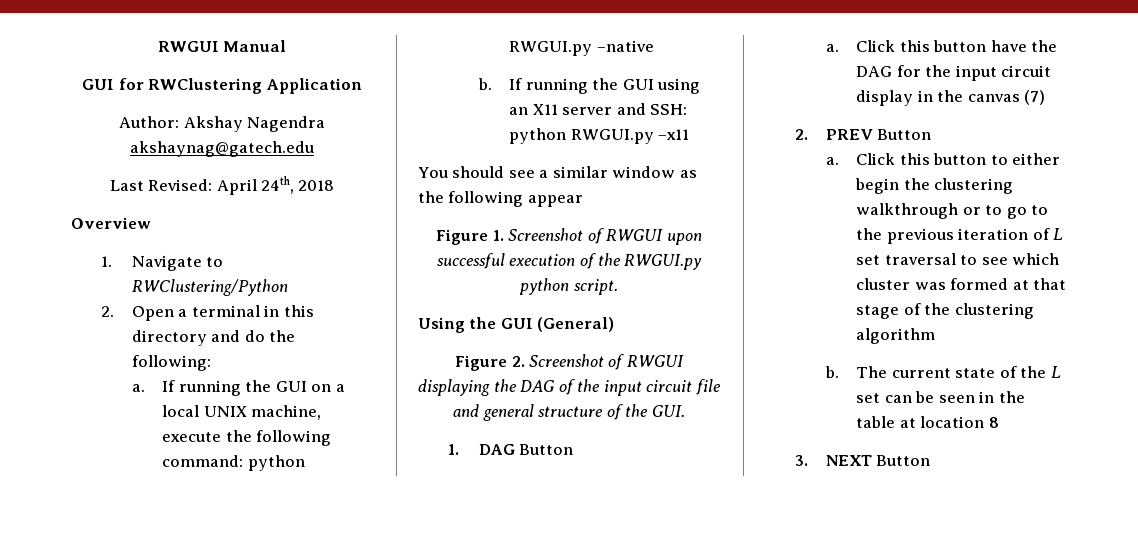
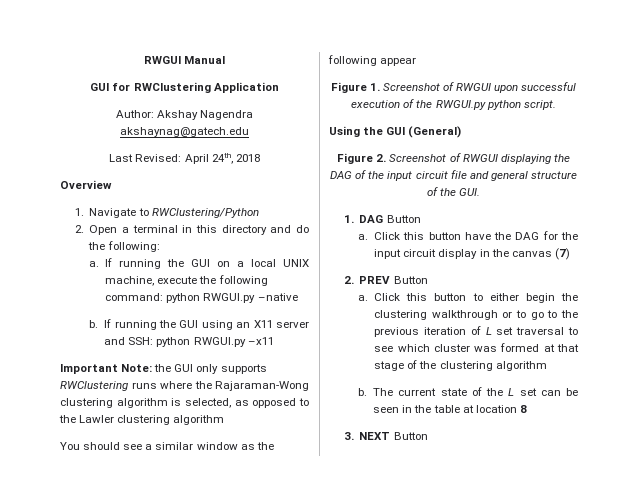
+ Important Note: the GUI only supports RWClustering runs where the Rajaraman-Wong clustering algorithm is selected, as opposed to the Lawler clustering algorithm

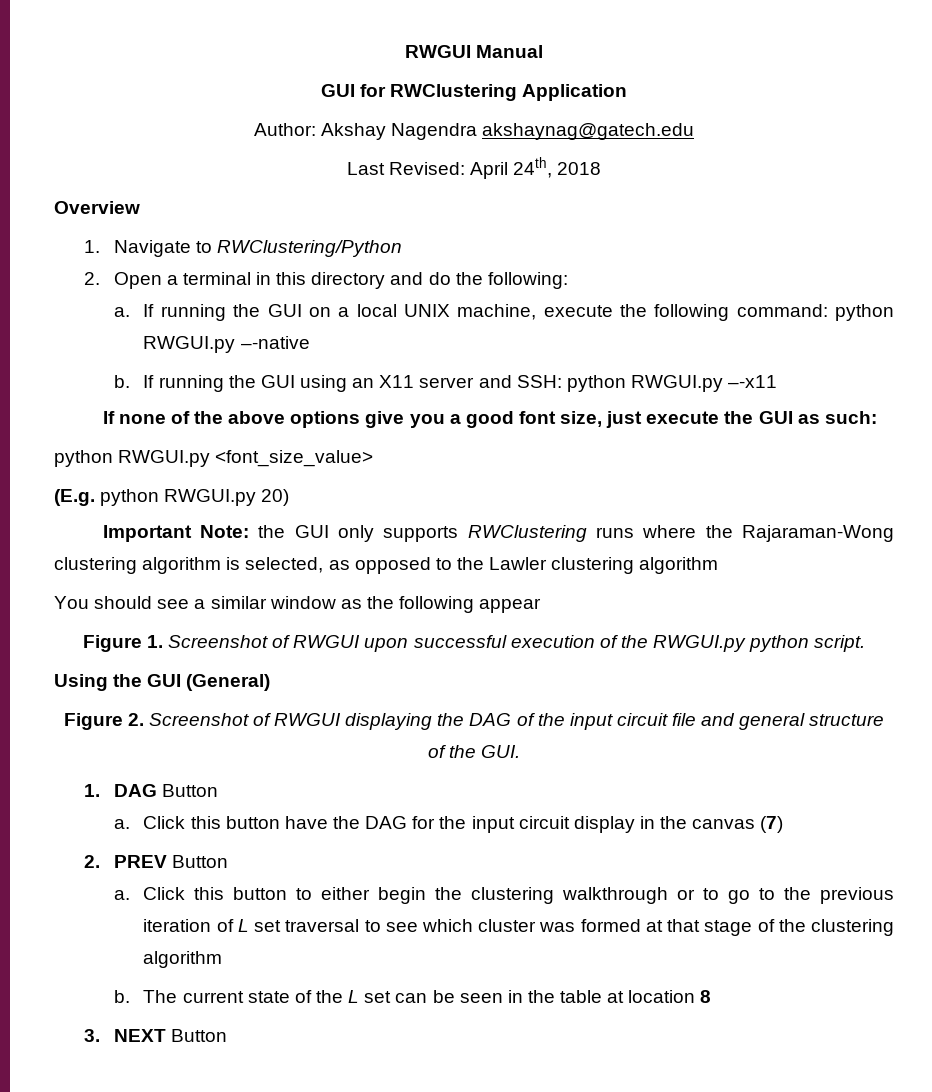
- If running the GUI on a local UNIX machine, execute the following command: python RWGUI.py –native
+ If running the GUI on a local UNIX machine, execute the following command: python RWGUI.py –-native
- If running the GUI using an X11 server and SSH: python RWGUI.py –x11
+ If running the GUI using an X11 server and SSH: python RWGUI.py –-x11
+ If none of the above options give you a good font size, just execute the GUI as such:
+ python RWGUI.py <font_size_value>
+ (E.g. python RWGUI.py 20)

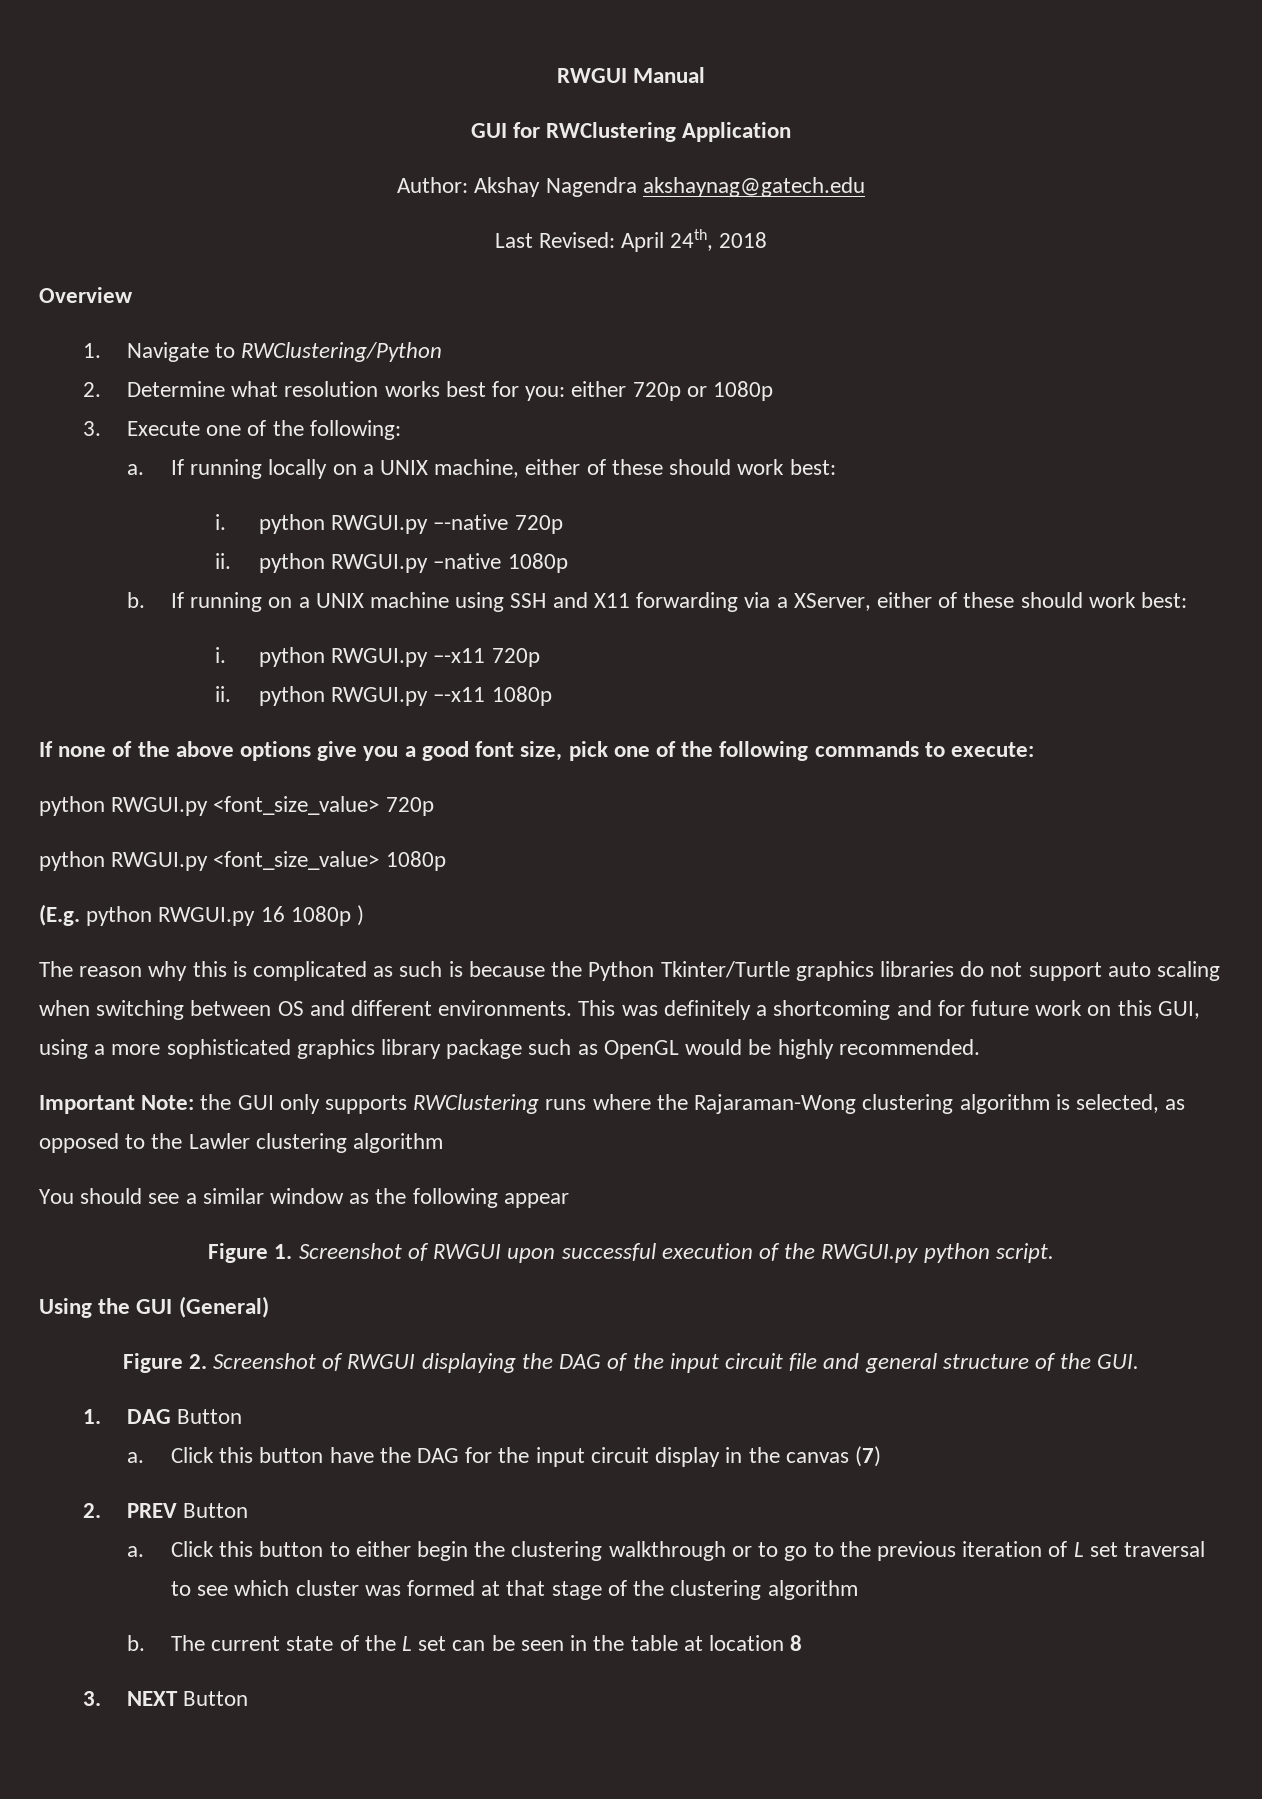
- 2. Open a terminal in this directory and do the following:
+ 2. Determine what resolution works best for you: either 720p or 1080p
+ 3. Execute one of the following:
- If running the GUI on a local UNIX machine, execute the following command: python RWGUI.py –-native
- b. If running the GUI using an X11 server and SSH: python RWGUI.py –-x11
+ If running locally on a UNIX machine, either of these should work best:
+ i. python RWGUI.py –-native 720p
+ ii. python RWGUI.py –native 1080p
+ b. If running on a UNIX machine using SSH and X11 forwarding via a XServer, either of these should work best:
+ i. python RWGUI.py –-x11 720p
+ ii. python RWGUI.py –-x11 1080p
- If none of the above options give you a good font size, just execute the GUI as such:
- python RWGUI.py <font_size_value>
- (E.g. python RWGUI.py 20)
+ If none of the above options give you a good font size, pick one of the following commands to execute:
+ python RWGUI.py <font_size_value> 720p
+ python RWGUI.py <font_size_value> 1080p
+ (E.g. python RWGUI.py 16 1080p )
+ The reason why this is complicated as such is because the Python Tkinter/Turtle graphics libraries do not support auto scaling when switching between OS and different environments. This was definitely a shortcoming and for future work on this GUI, using a more sophisticated graphics library package such as OpenGL would be highly recommended.

